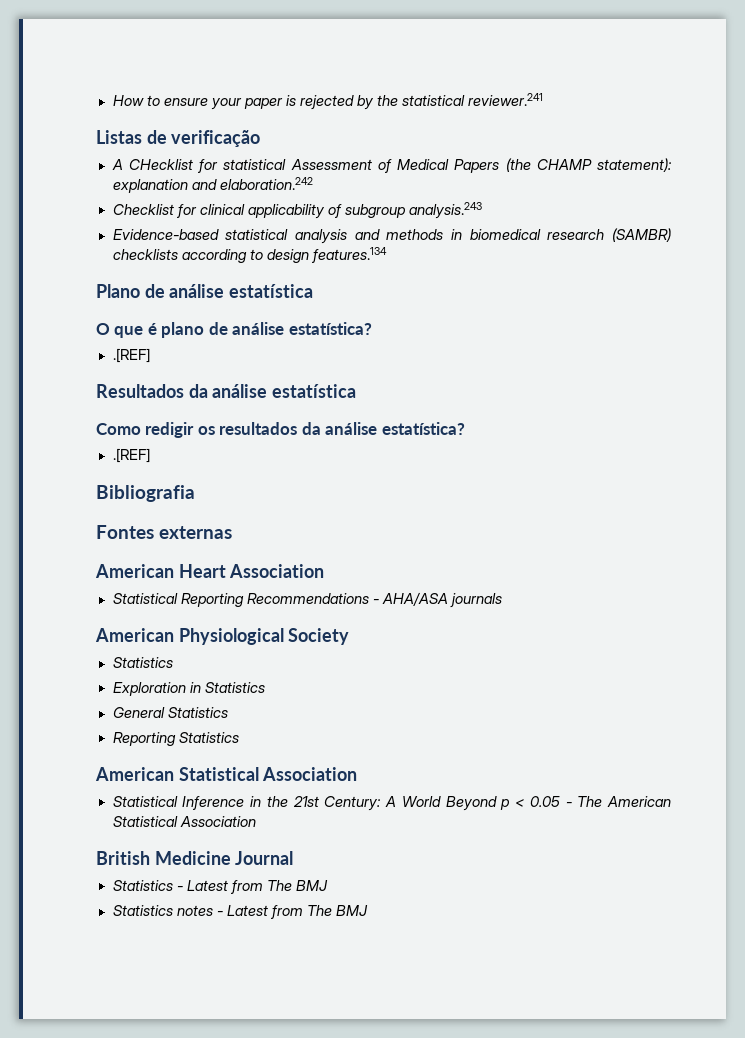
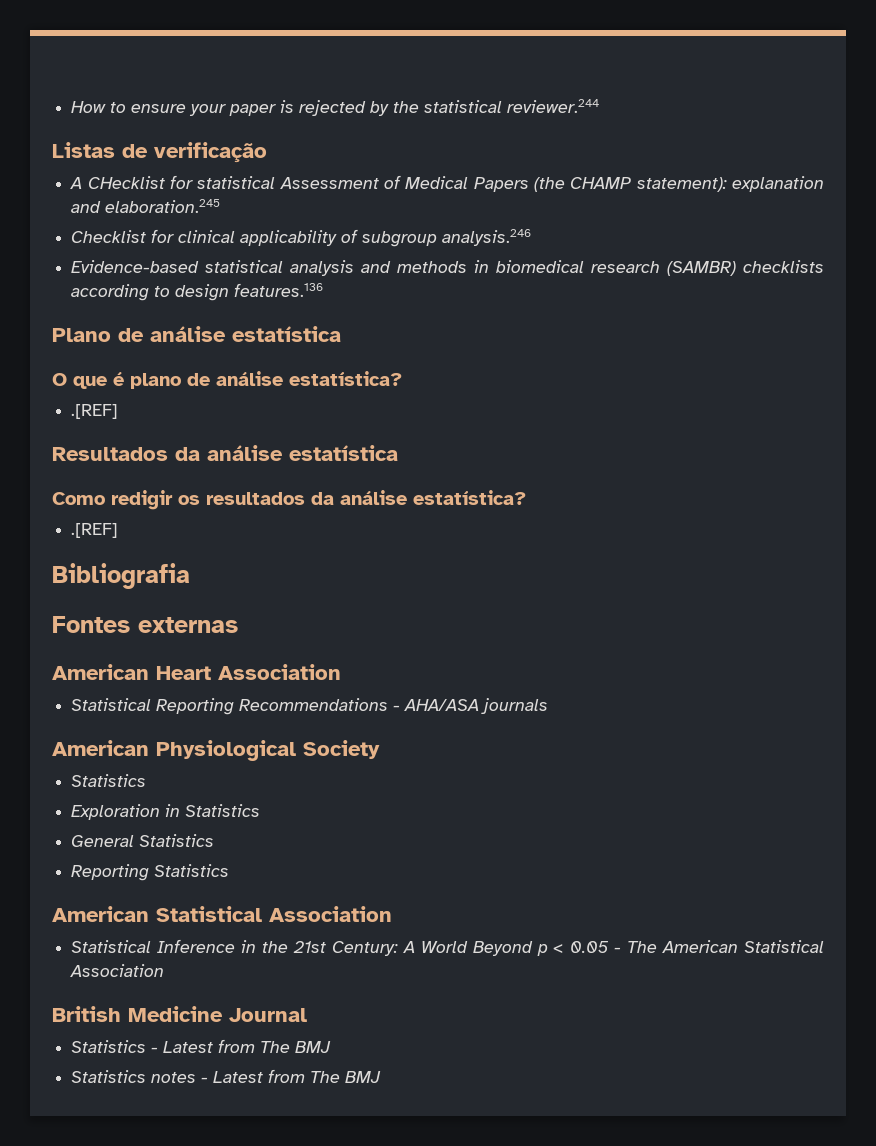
- How to ensure your paper is rejected by the statistical reviewer.241
+ How to ensure your paper is rejected by the statistical reviewer.244
- A CHecklist for statistical Assessment of Medical Papers (the CHAMP statement): explanation and elaboration.242
+ A CHecklist for statistical Assessment of Medical Papers (the CHAMP statement): explanation and elaboration.245
- Checklist for clinical applicability of subgroup analysis.243
+ Checklist for clinical applicability of subgroup analysis.246
- Evidence-based statistical analysis and methods in biomedical research (SAMBR) checklists according to design features.134
+ Evidence-based statistical analysis and methods in biomedical research (SAMBR) checklists according to design features.136

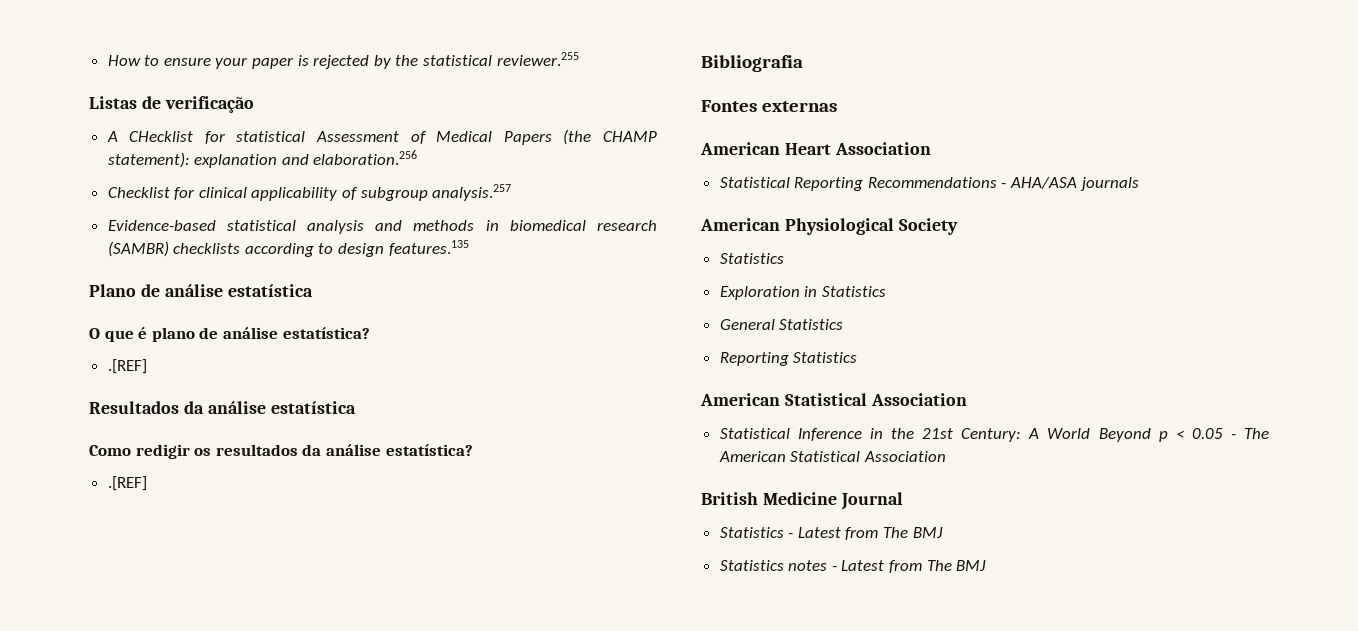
- How to ensure your paper is rejected by the statistical reviewer.244
+ How to ensure your paper is rejected by the statistical reviewer.255
- A CHecklist for statistical Assessment of Medical Papers (the CHAMP statement): explanation and elaboration.245
+ A CHecklist for statistical Assessment of Medical Papers (the CHAMP statement): explanation and elaboration.256
- Checklist for clinical applicability of subgroup analysis.246
+ Checklist for clinical applicability of subgroup analysis.257
- Evidence-based statistical analysis and methods in biomedical research (SAMBR) checklists according to design features.136
+ Evidence-based statistical analysis and methods in biomedical research (SAMBR) checklists according to design features.135

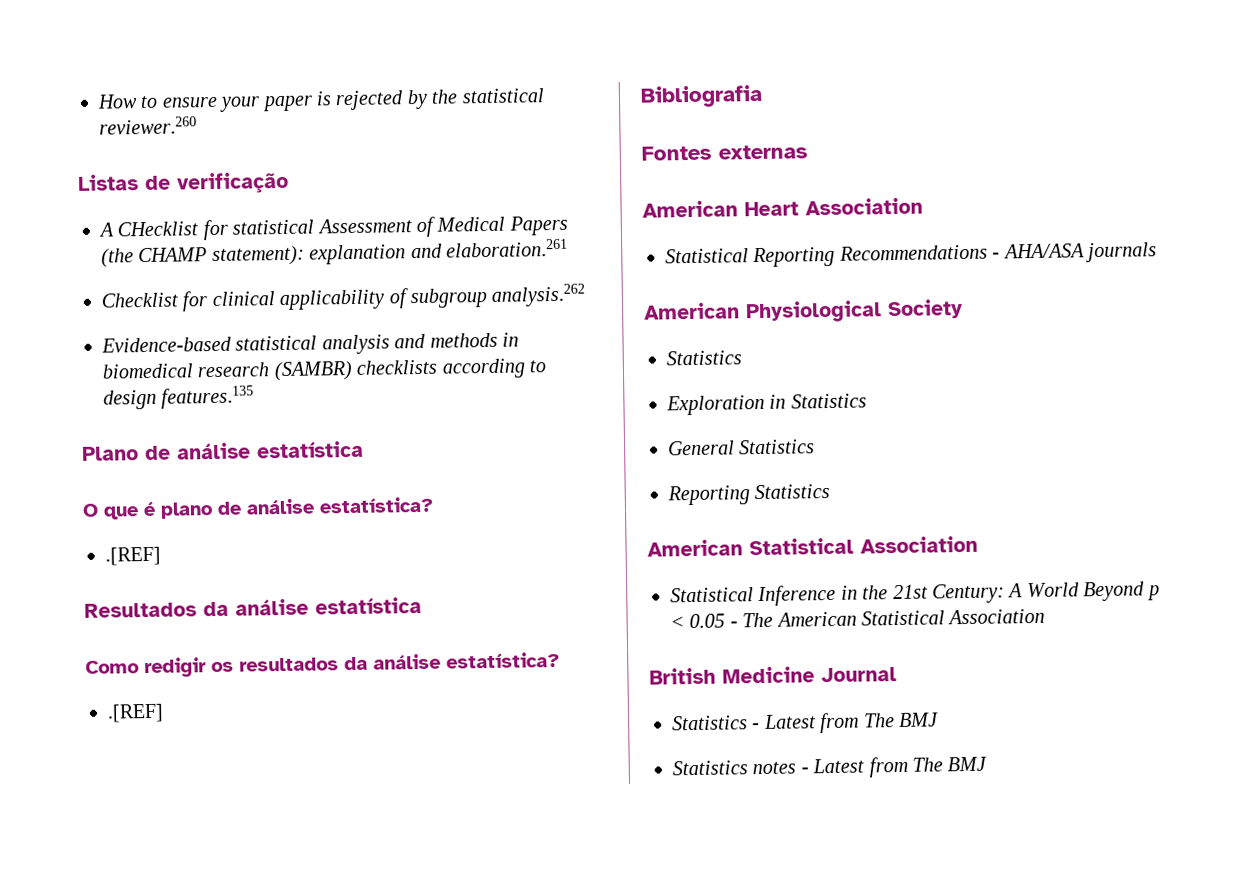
- How to ensure your paper is rejected by the statistical reviewer.255
+ How to ensure your paper is rejected by the statistical reviewer.260
- A CHecklist for statistical Assessment of Medical Papers (the CHAMP statement): explanation and elaboration.256
+ A CHecklist for statistical Assessment of Medical Papers (the CHAMP statement): explanation and elaboration.261
- Checklist for clinical applicability of subgroup analysis.257
+ Checklist for clinical applicability of subgroup analysis.262

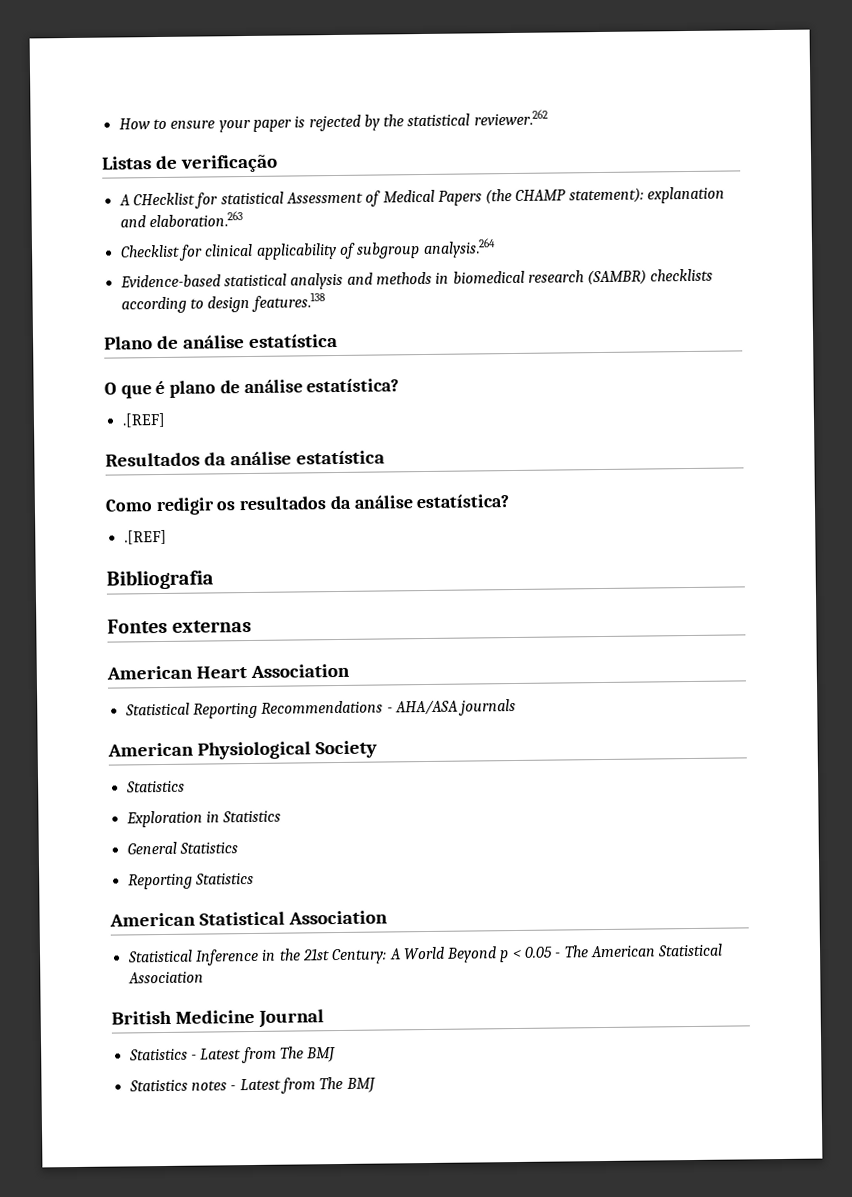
- How to ensure your paper is rejected by the statistical reviewer.260
+ How to ensure your paper is rejected by the statistical reviewer.262
- A CHecklist for statistical Assessment of Medical Papers (the CHAMP statement): explanation and elaboration.261
+ A CHecklist for statistical Assessment of Medical Papers (the CHAMP statement): explanation and elaboration.263
- Checklist for clinical applicability of subgroup analysis.262
+ Checklist for clinical applicability of subgroup analysis.264
- Evidence-based statistical analysis and methods in biomedical research (SAMBR) checklists according to design features.135
+ Evidence-based statistical analysis and methods in biomedical research (SAMBR) checklists according to design features.138

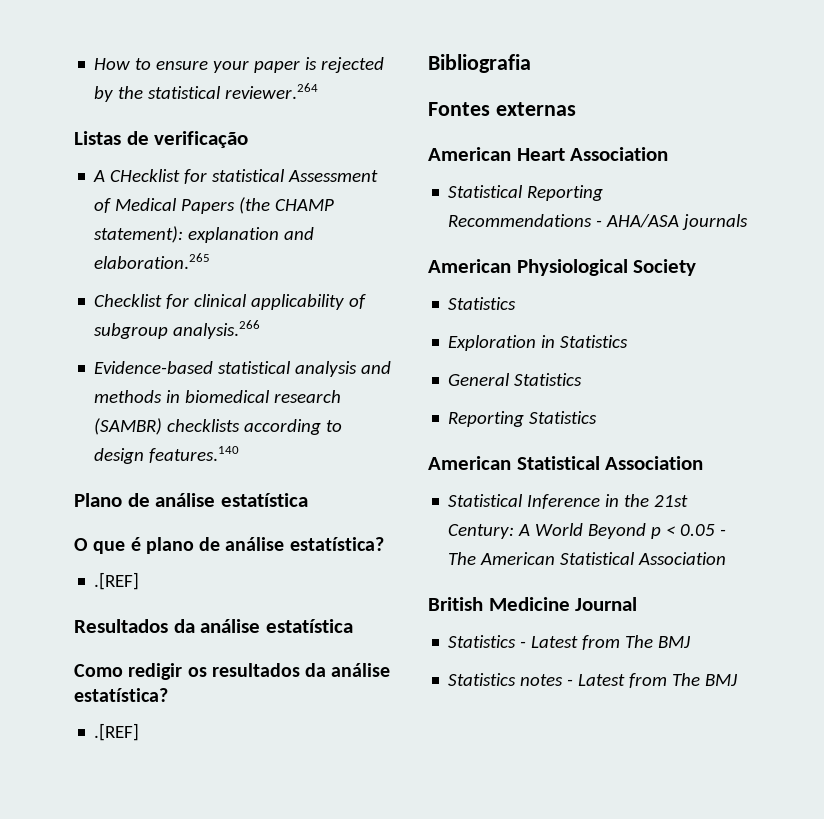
- How to ensure your paper is rejected by the statistical reviewer.262
+ How to ensure your paper is rejected by the statistical reviewer.264
- A CHecklist for statistical Assessment of Medical Papers (the CHAMP statement): explanation and elaboration.263
+ A CHecklist for statistical Assessment of Medical Papers (the CHAMP statement): explanation and elaboration.265
- Checklist for clinical applicability of subgroup analysis.264
+ Checklist for clinical applicability of subgroup analysis.266
- Evidence-based statistical analysis and methods in biomedical research (SAMBR) checklists according to design features.138
+ Evidence-based statistical analysis and methods in biomedical research (SAMBR) checklists according to design features.140

